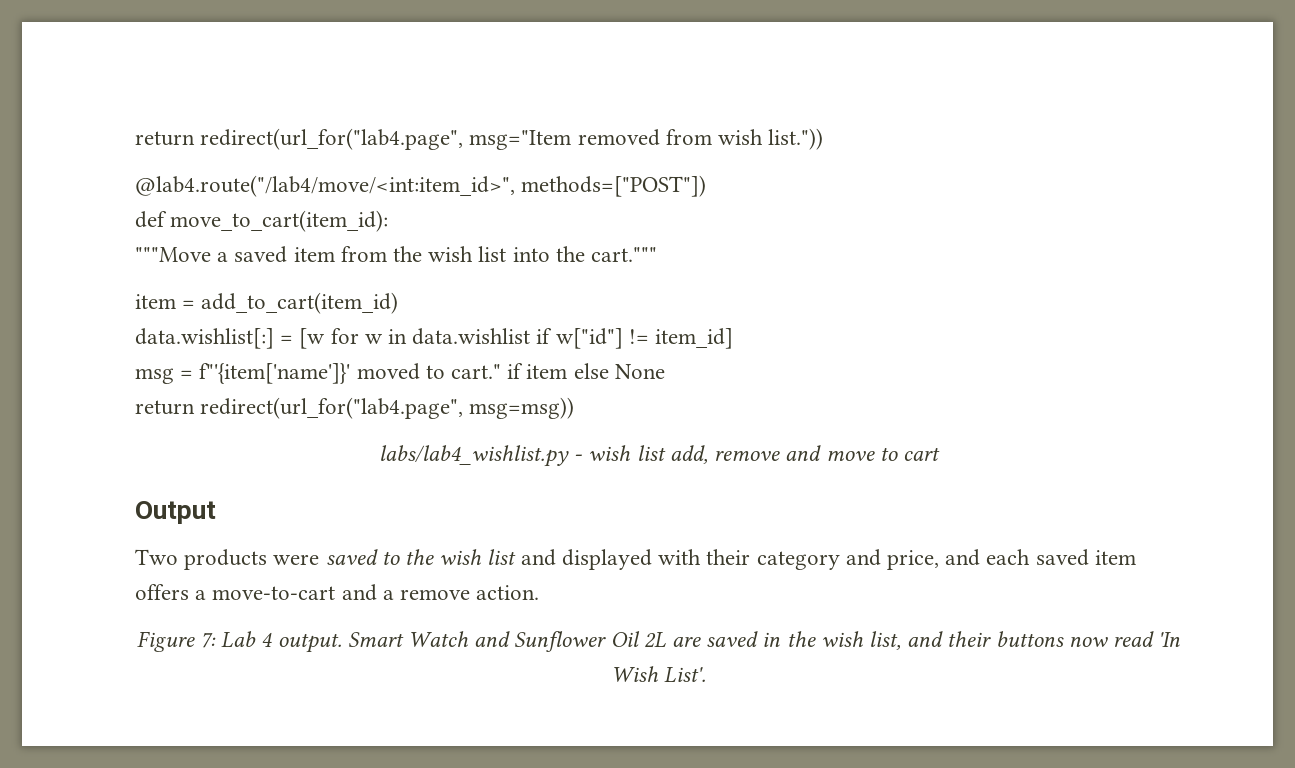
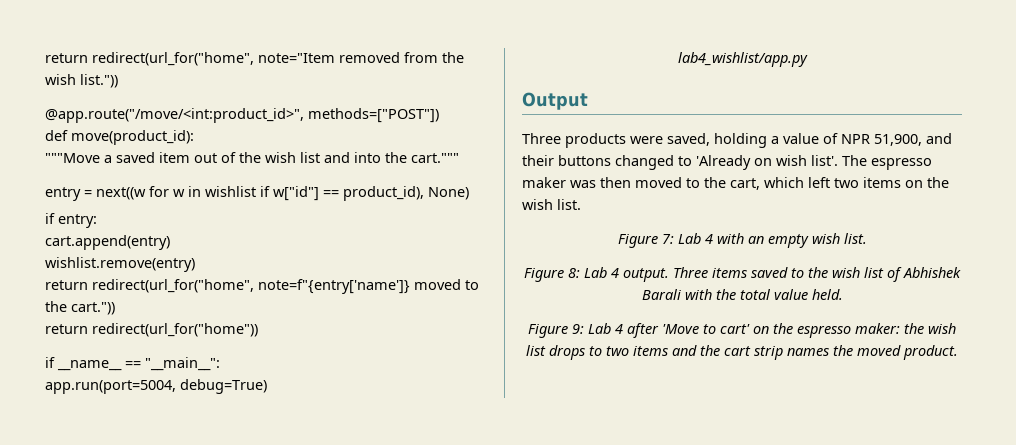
- return redirect(url_for("lab4.page", msg="Item removed from wish list."))
+ return redirect(url_for("home", note="Item removed from the wish list."))
- @lab4.route("/lab4/move/<int:item_id>", methods=["POST"])
+ @app.route("/move/<int:product_id>", methods=["POST"])
- def move_to_cart(item_id):
+ def move(product_id):
- """Move a saved item from the wish list into the cart."""
+ """Move a saved item out of the wish list and into the cart."""
- item = add_to_cart(item_id)
- data.wishlist[:] = [w for w in data.wishlist if w["id"] != item_id]
- msg = f"'{item['name']}' moved to cart." if item else None
- return redirect(url_for("lab4.page", msg=msg))
- labs/lab4_wishlist.py - wish list add, remove and move to cart
+ entry = next((w for w in wishlist if w["id"] == product_id), None)
+ if entry:
+ cart.append(entry)
+ wishlist.remove(entry)
+ return redirect(url_for("home", note=f"{entry['name']} moved to the cart."))
+ return redirect(url_for("home"))
+ if __name__ == "__main__":
+ app.run(port=5004, debug=True)
+ lab4_wishlist/app.py
- Two products were saved to the wish list and displayed with their category and price, and each saved item offers a move-to-cart and a remove action.
- Figure 7: Lab 4 output. Smart Watch and Sunflower Oil 2L are saved in the wish list, and their buttons now read 'In Wish List'.
+ Three products were saved, holding a value of NPR 51,900, and their buttons changed to 'Already on wish list'. The espresso maker was then moved to the cart, which left two items on the wish list.
+ Figure 7: Lab 4 with an empty wish list.
+ Figure 8: Lab 4 output. Three items saved to the wish list of Abhishek Barali with the total value held.
+ Figure 9: Lab 4 after 'Move to cart' on the espresso maker: the wish list drops to two items and the cart strip names the moved product.

